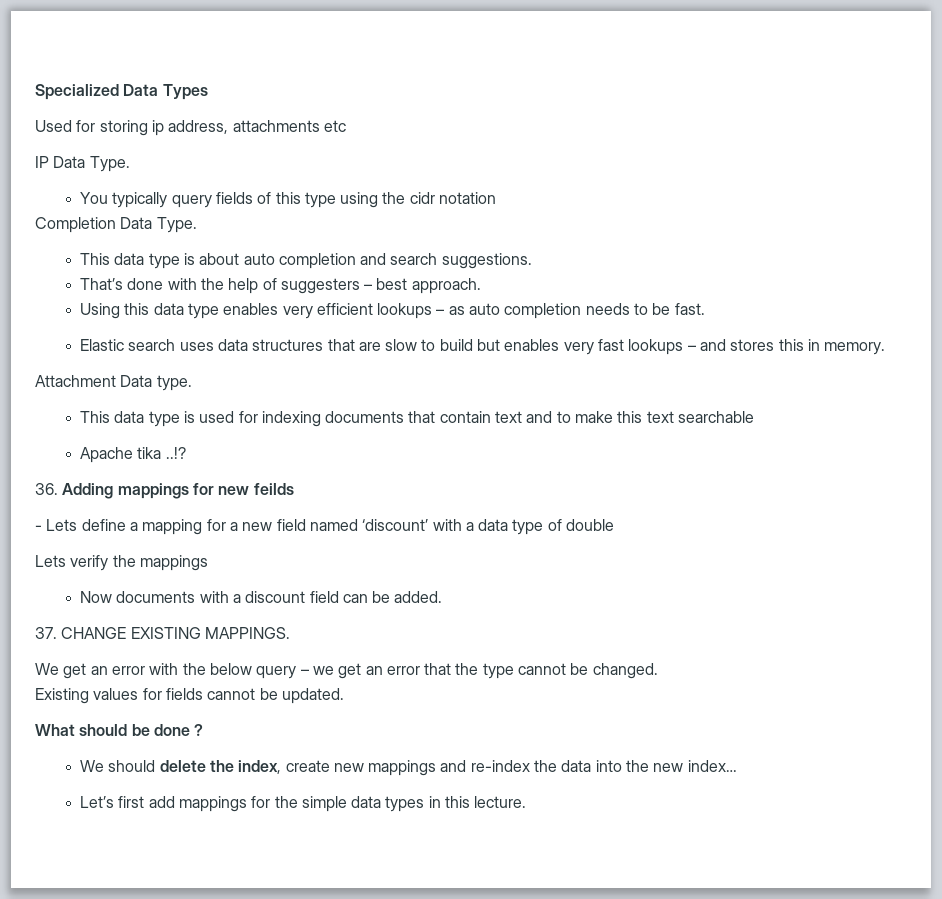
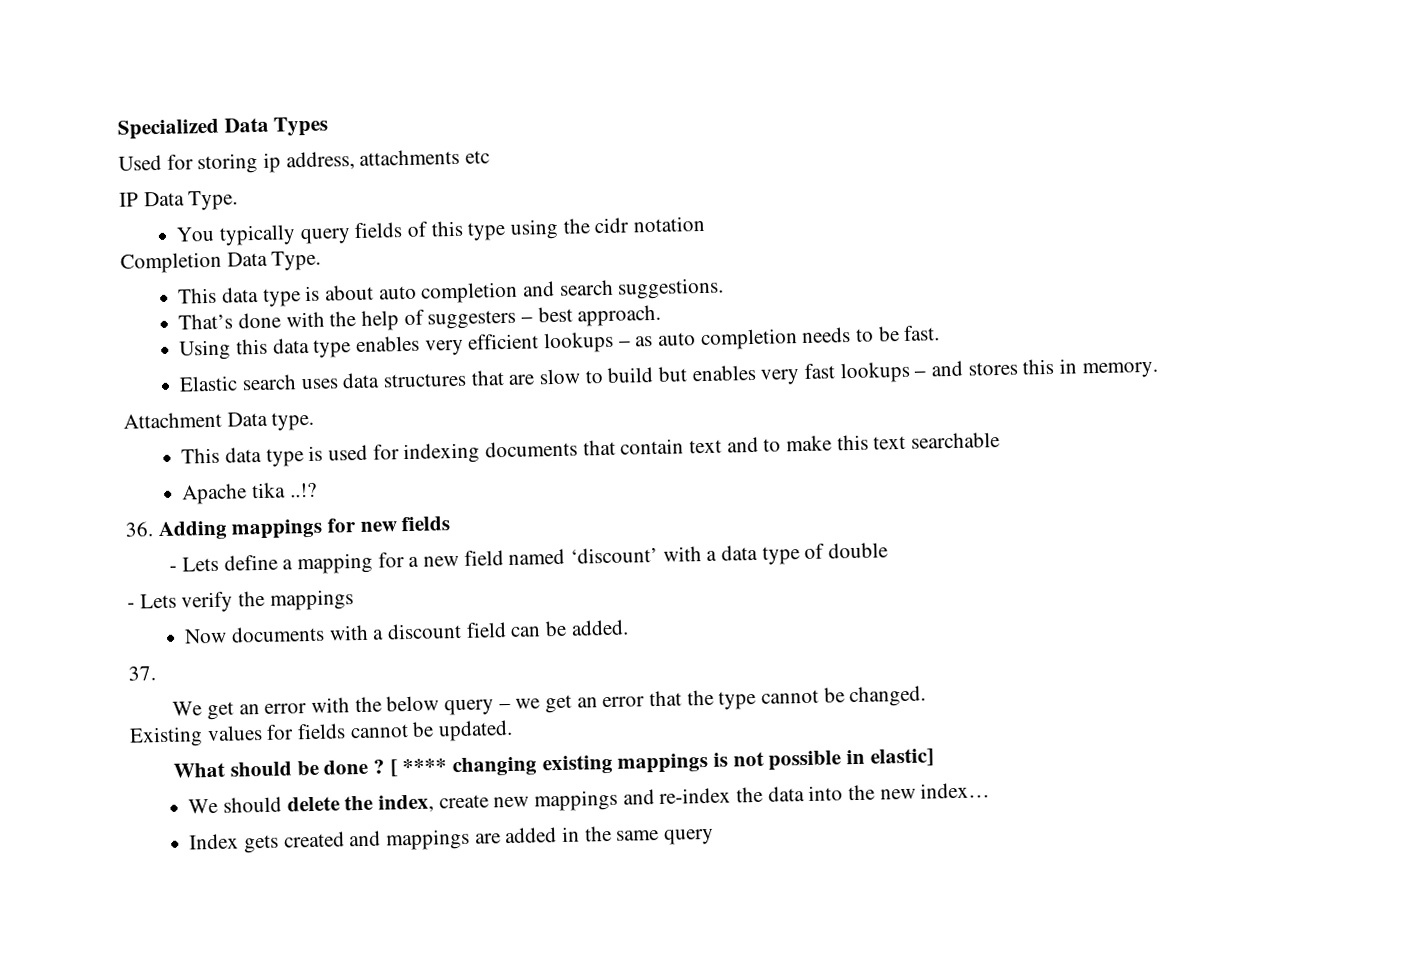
- 36. Adding mappings for new feilds
+ 36. Adding mappings for new fields
- Lets verify the mappings
+ - Lets verify the mappings
- 37. CHANGE EXISTING MAPPINGS.
+ 37.
+ [ **** changing existing mappings is not possible in elastic]
- Let’s first add mappings for the simple data types in this lecture.
+ Index gets created and mappings are added in the same query

